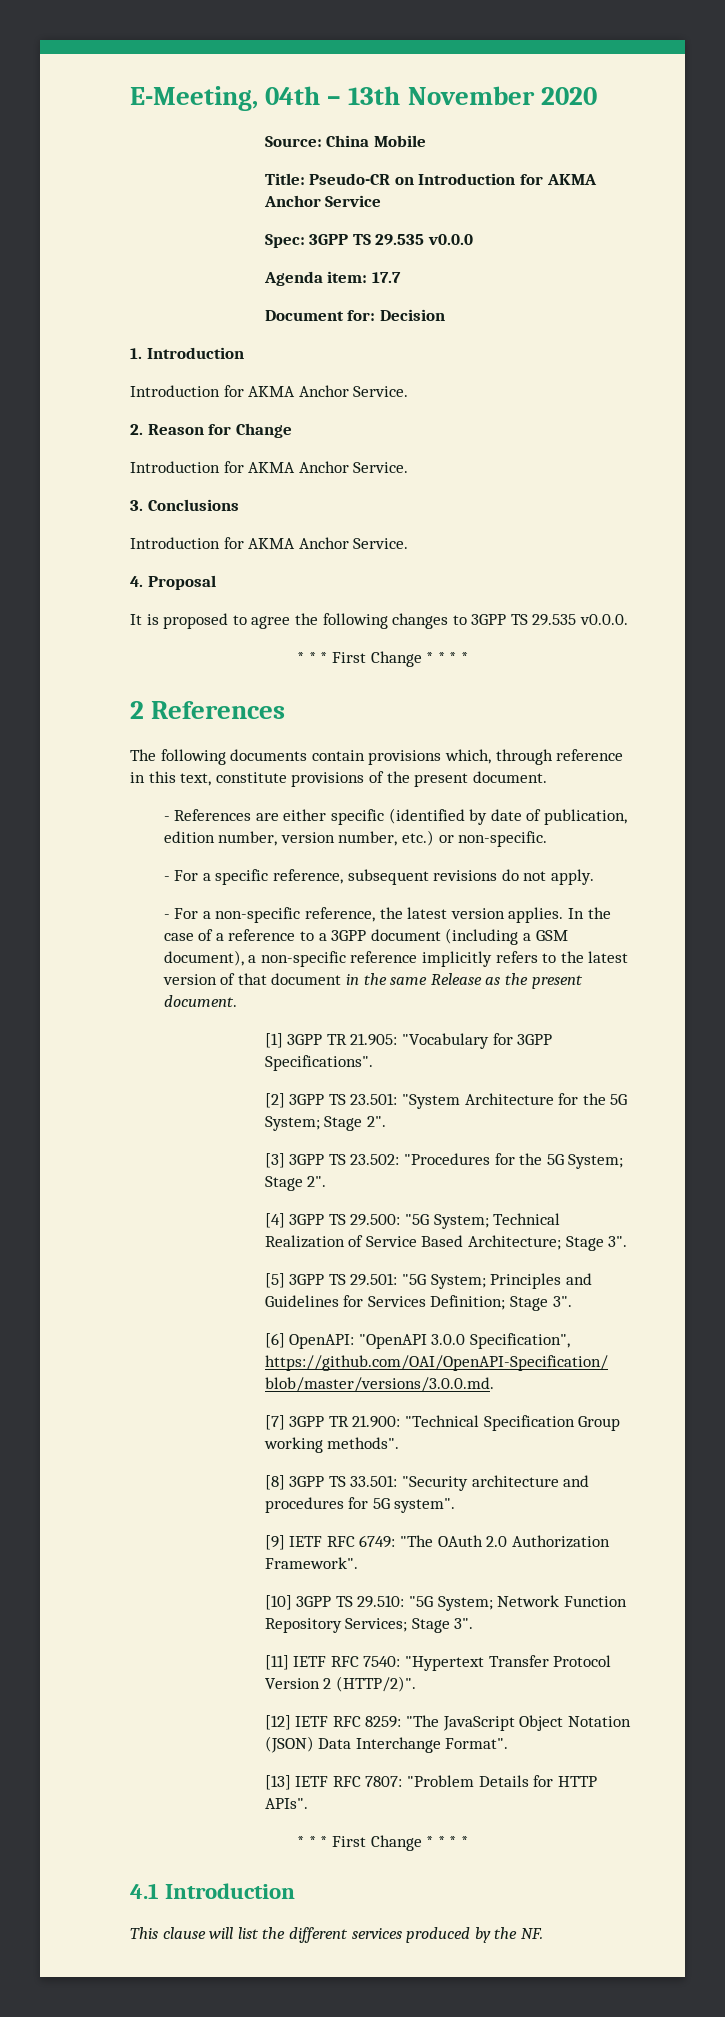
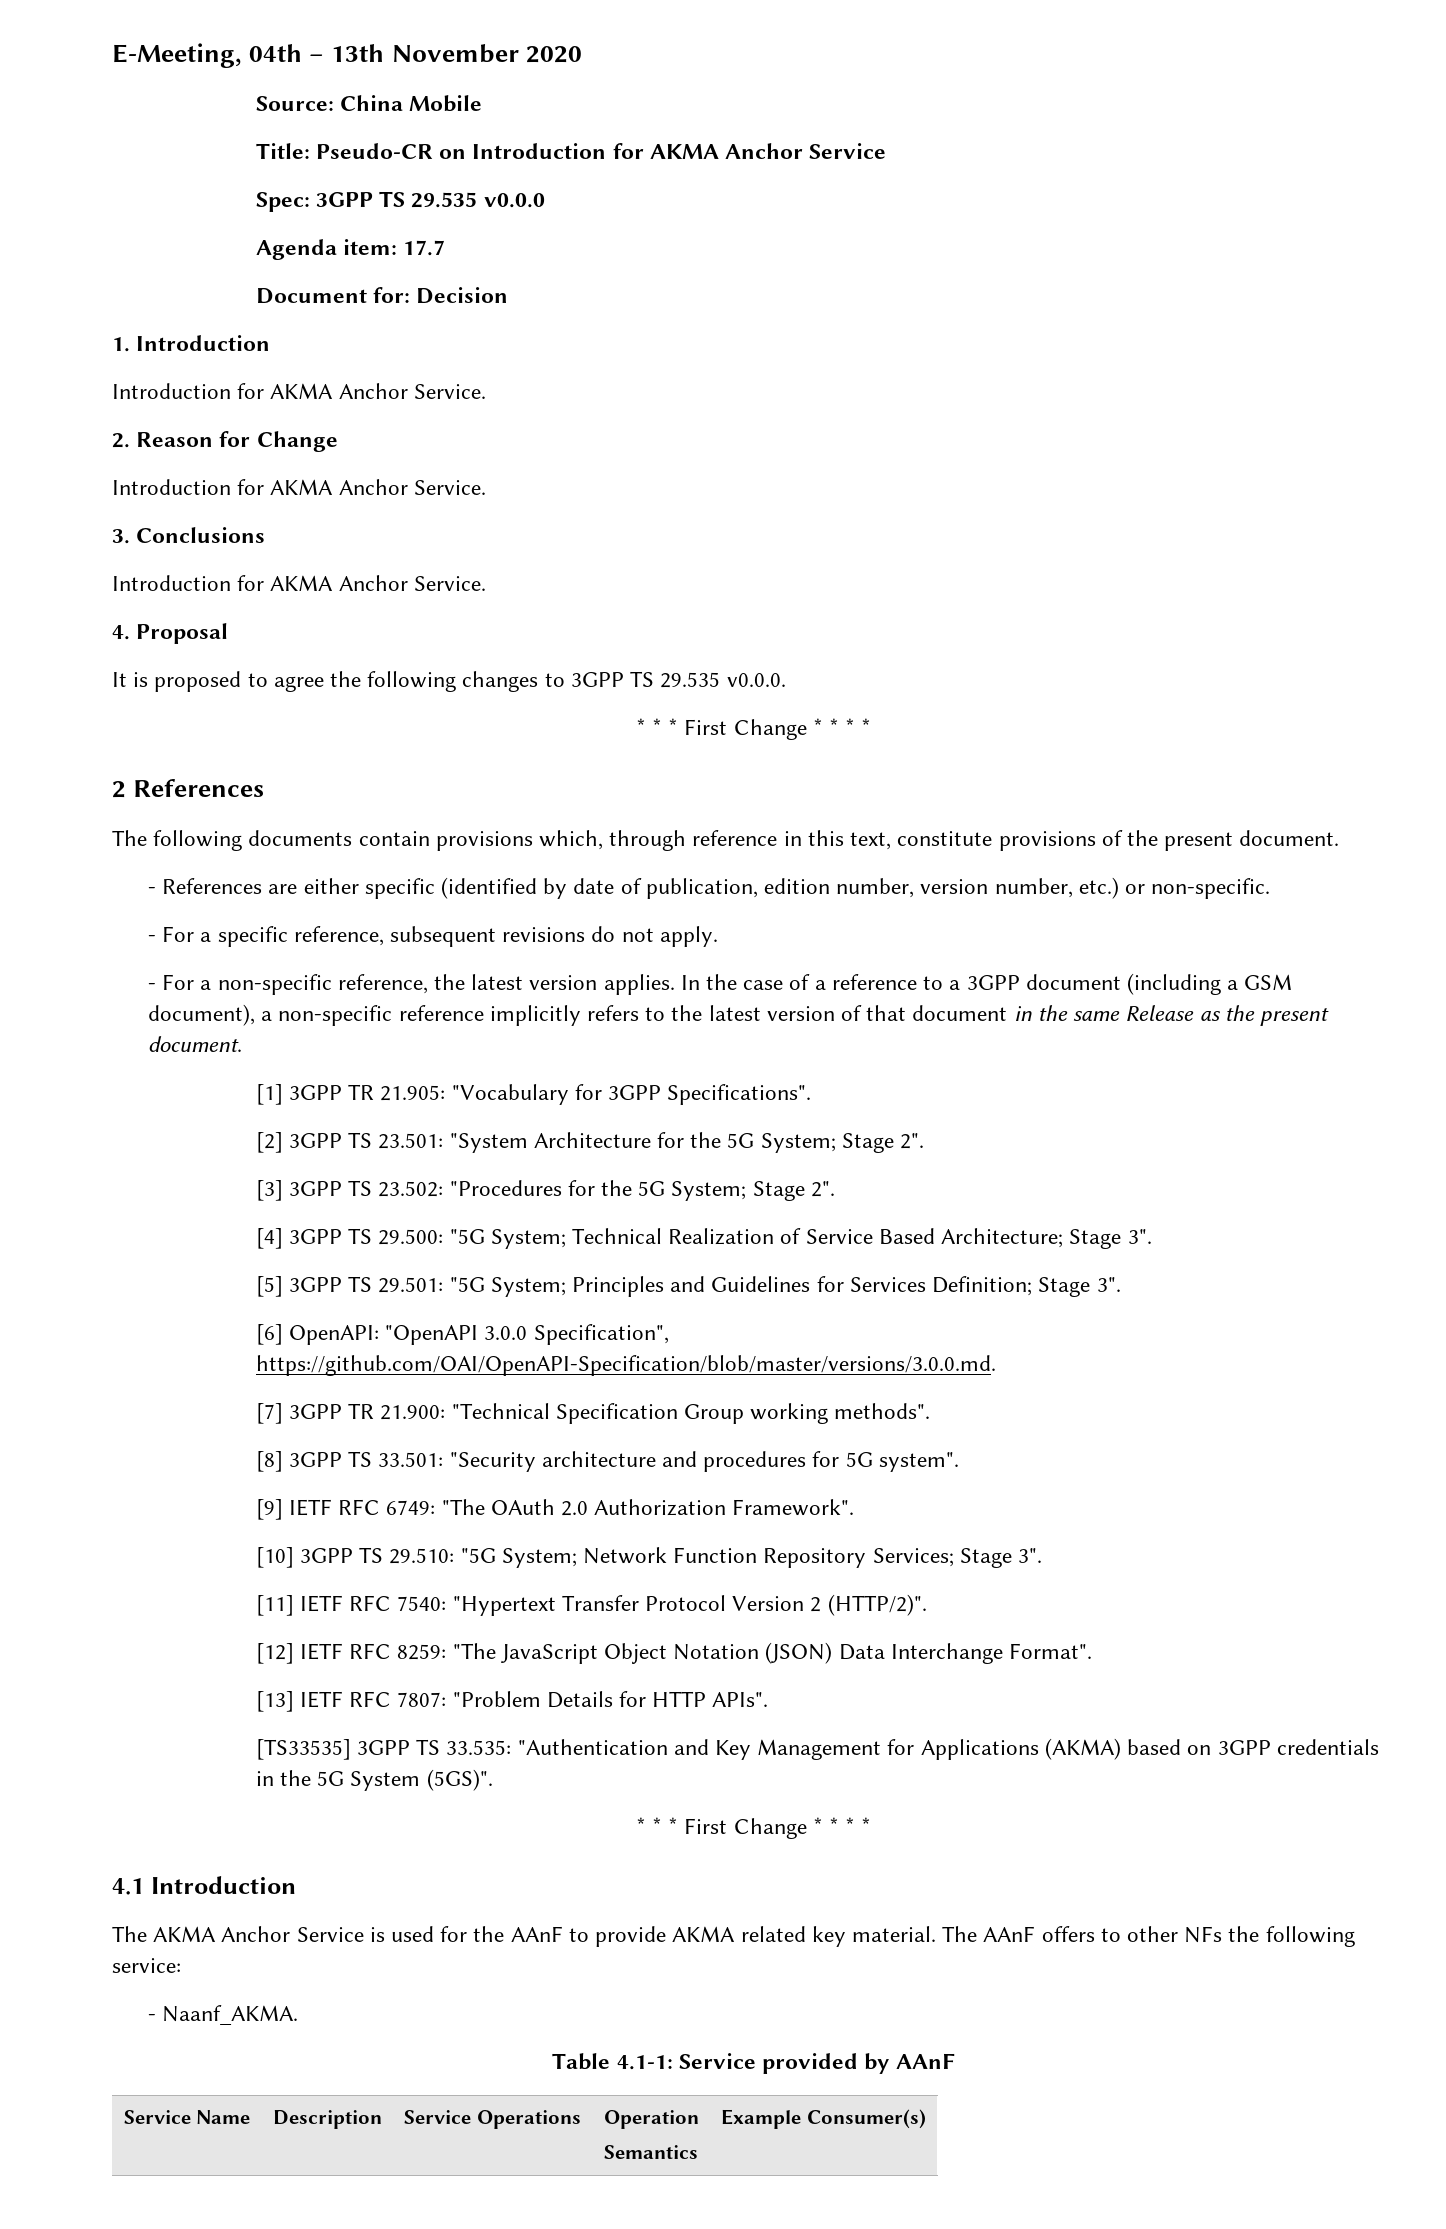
+ [TS33535] 3GPP TS 33.535: "Authentication and Key Management for Applications (AKMA) based on 3GPP credentials in the 5G System (5GS)".
- This clause will list the different services produced by the NF.
+ The AKMA Anchor Service is used for the AAnF to provide AKMA related key material. The AAnF offers to other NFs the following service:
+ - Naanf_AKMA.
+ Table 4.1-1: Service provided by AAnF
+ Service Name | Description | Service Operations | Operation
+ Semantics | Example Consumer(s)

